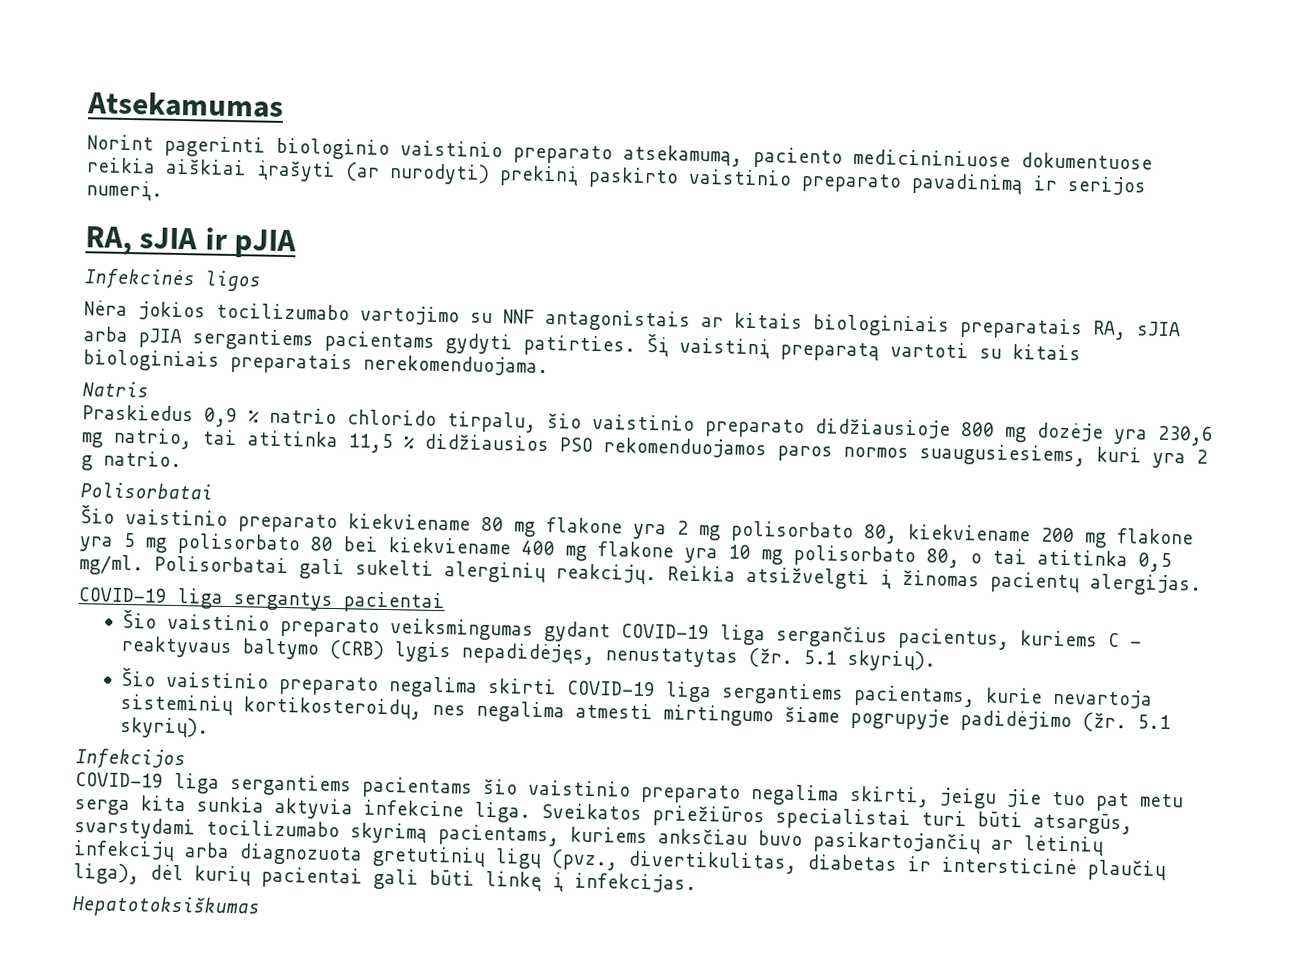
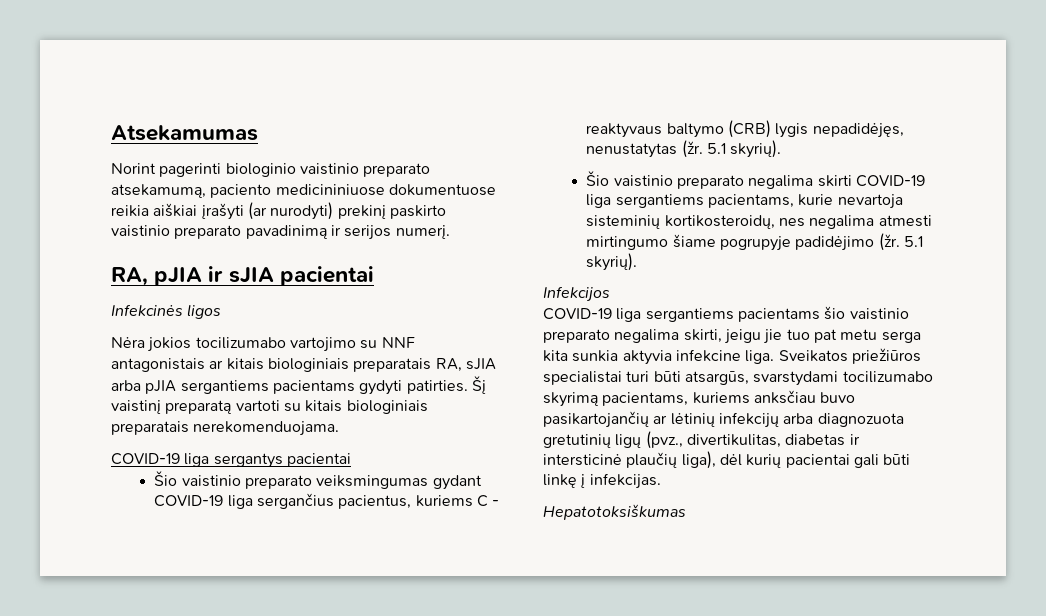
- RA, sJIA ir pJIA
+ RA, pJIA ir sJIA pacientai
- Natris
- Praskiedus 0,9 % natrio chlorido tirpalu, šio vaistinio preparato didžiausioje 800 mg dozėje yra 230,6 mg natrio, tai atitinka 11,5 % didžiausios PSO rekomenduojamos paros normos suaugusiesiems, kuri yra 2 g natrio.
- Polisorbatai
- Šio vaistinio preparato kiekviename 80 mg flakone yra 2 mg polisorbato 80, kiekviename 200 mg flakone yra 5 mg polisorbato 80 bei kiekviename 400 mg flakone yra 10 mg polisorbato 80, o tai atitinka 0,5 mg/ml. Polisorbatai gali sukelti alerginių reakcijų. Reikia atsižvelgti į žinomas pacientų alergijas.

